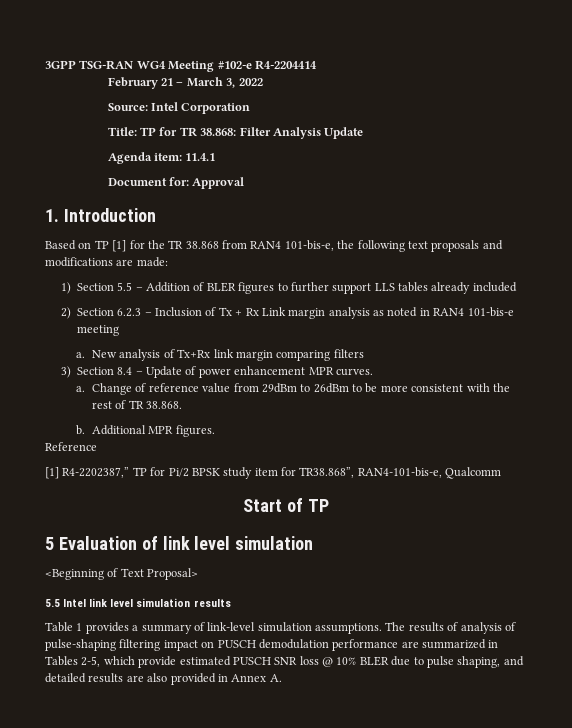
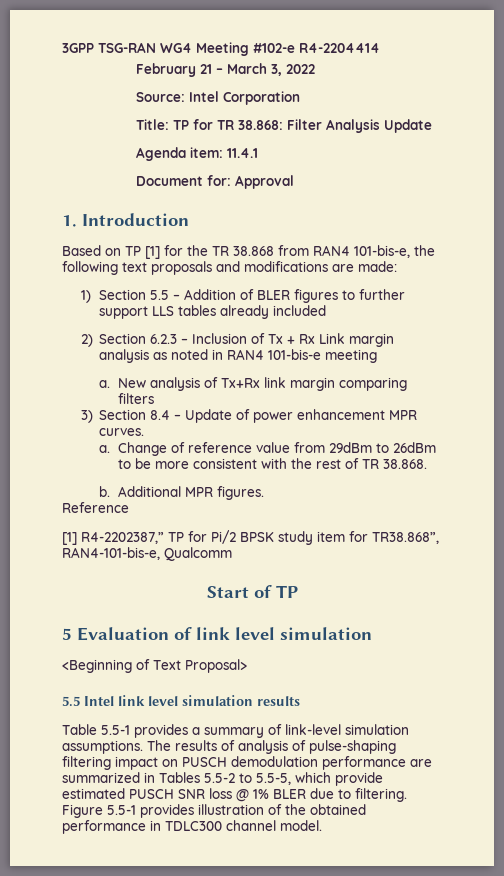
- Table 1 provides a summary of link-level simulation assumptions.
+ Table 5.5-1 provides a summary of link-level simulation assumptions.
- The results of analysis of pulse-shaping filtering impact on PUSCH demodulation performance are summarized in Tables 2-5, which provide estimated PUSCH SNR loss @ 10% BLER due to pulse shaping, and detailed results are also provided in Annex A.
+ The results of analysis of pulse-shaping filtering impact on PUSCH demodulation performance are summarized in Tables 5.5-2 to 5.5-5, which provide estimated PUSCH SNR loss @ 1% BLER due to filtering. Figure 5.5-1 provides illustration of the obtained performance in TDLC300 channel model.

